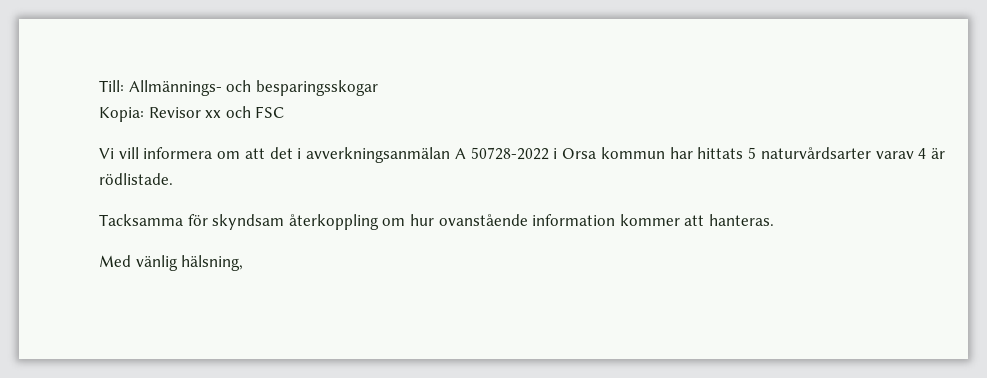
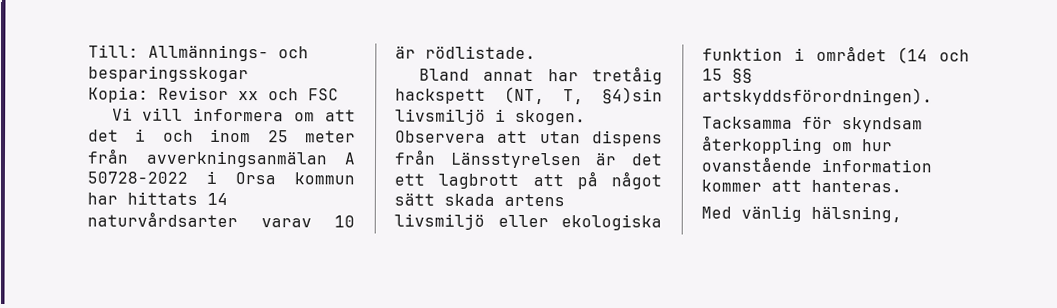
- Vi vill informera om att det i avverkningsanmälan A 50728-2022 i Orsa kommun har hittats 5 naturvårdsarter varav 4 är rödlistade.
+ Vi vill informera om att det i och inom 25 meter från avverkningsanmälan A 50728-2022 i Orsa kommun har hittats 14 naturvårdsarter varav 10 är rödlistade.
+ Bland annat har tretåig hackspett (NT, T, §4)sin livsmiljö i skogen. Observera att utan dispens från Länsstyrelsen är det ett lagbrott att på något sätt skada artens livsmiljö eller ekologiska funktion i området (14 och 15 §§ artskyddsförordningen).

